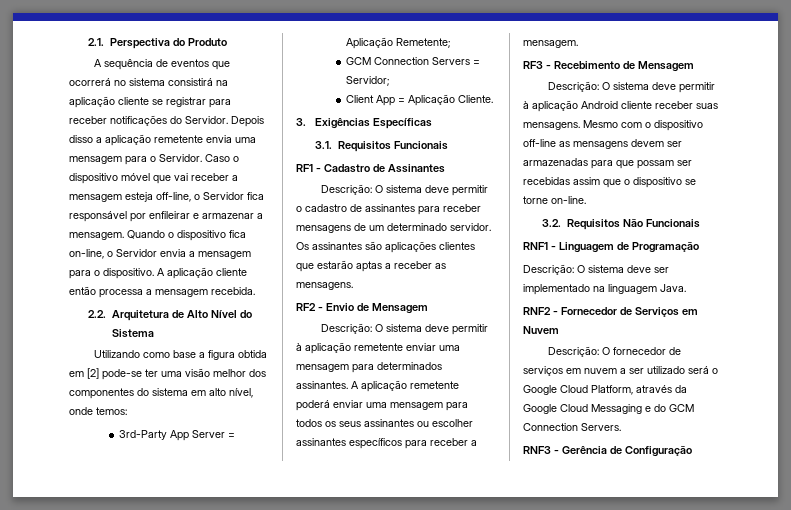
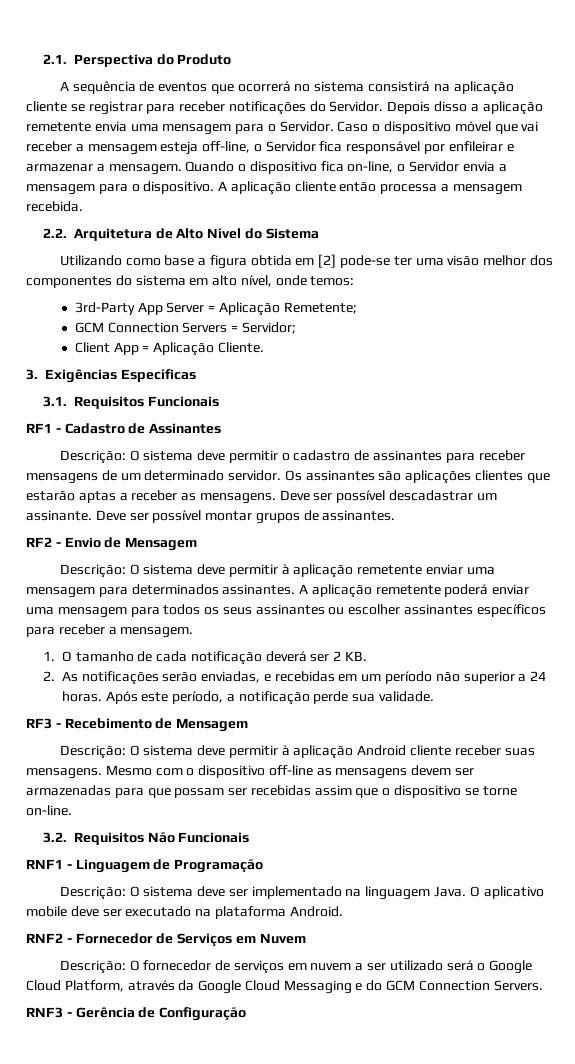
+ Deve ser possível descadastrar um assinante. Deve ser possível montar grupos de assinantes.
+ 1. O tamanho de cada notificação deverá ser 2 KB.
+ 2. As notificações serão enviadas, e recebidas em um período não superior a 24 horas. Após este período, a notificação perde sua validade.
+ O aplicativo mobile deve ser executado na plataforma Android.

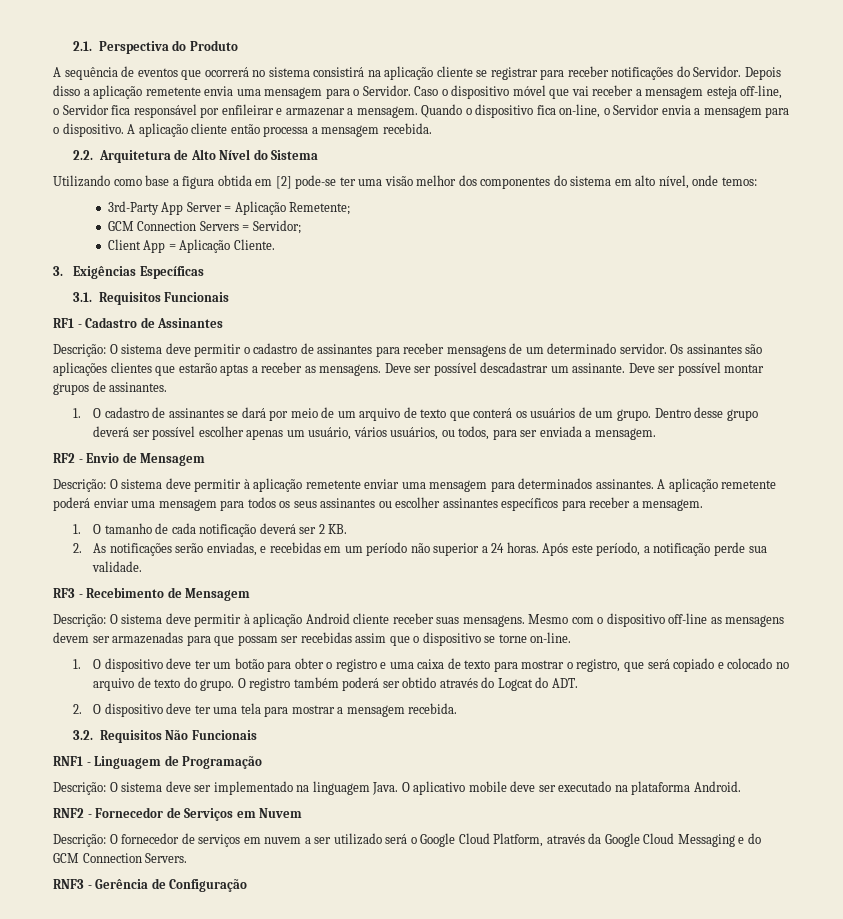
+ 1. O cadastro de assinantes se dará por meio de um arquivo de texto que conterá os usuários de um grupo. Dentro desse grupo deverá ser possível escolher apenas um usuário, vários usuários, ou todos, para ser enviada a mensagem.
+ 1. O dispositivo deve ter um botão para obter o registro e uma caixa de texto para mostrar o registro, que será copiado e colocado no arquivo de texto do grupo. O registro também poderá ser obtido através do Logcat do ADT.
+ 2. O dispositivo deve ter uma tela para mostrar a mensagem recebida.

